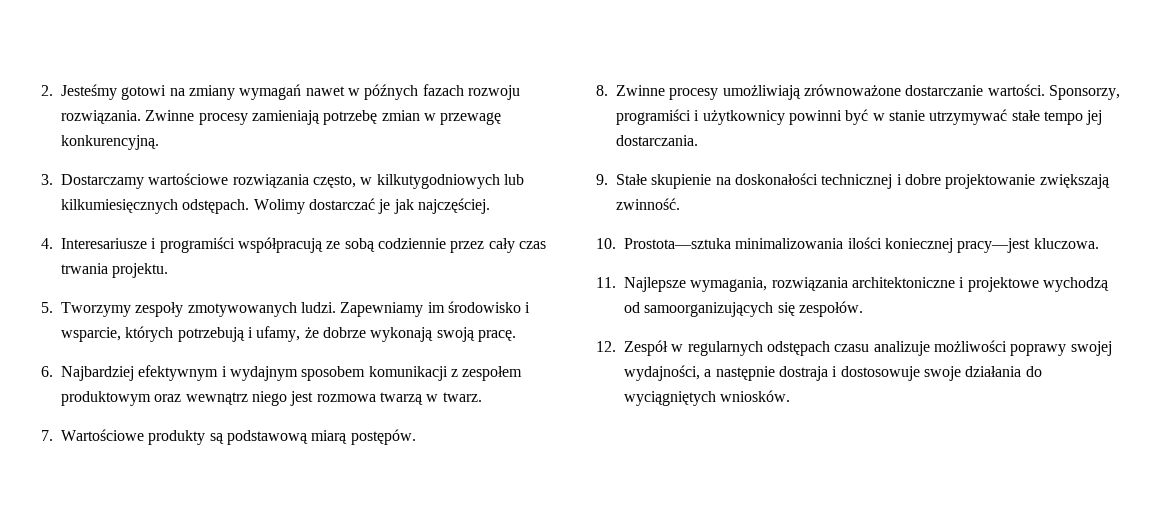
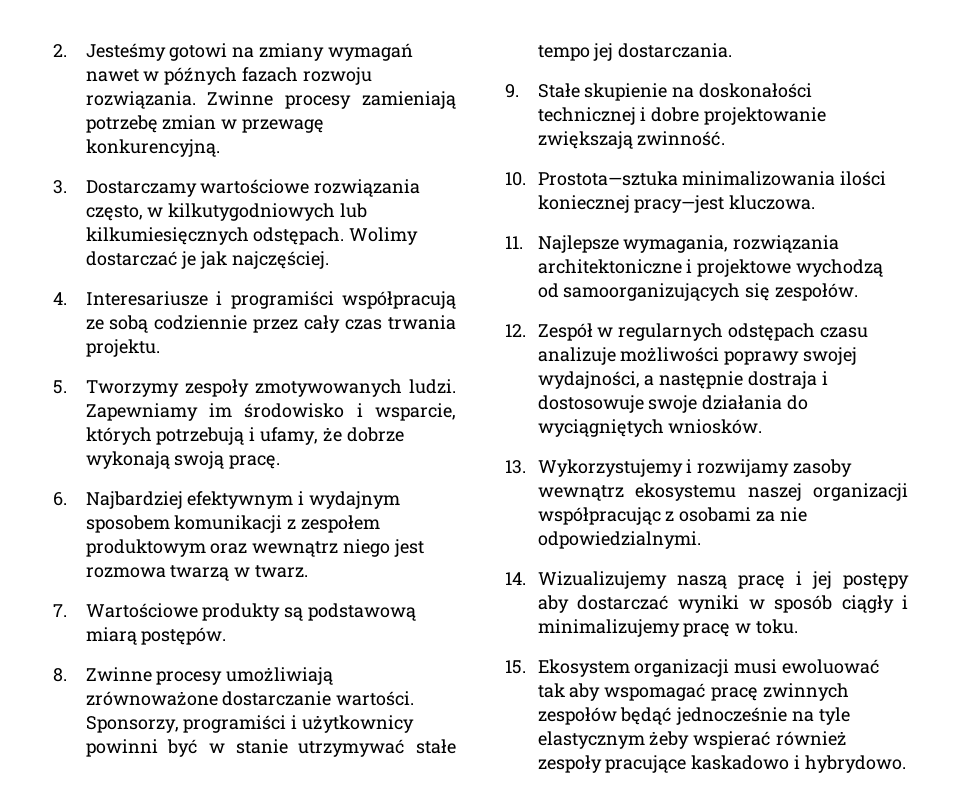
+ 13. Wykorzystujemy i rozwijamy zasoby wewnątrz ekosystemu naszej organizacji współpracując z osobami za nie odpowiedzialnymi.
+ 14. Wizualizujemy naszą pracę i jej postępy aby dostarczać wyniki w sposób ciągły i minimalizujemy pracę w toku.
+ 15. Ekosystem organizacji musi ewoluować tak aby wspomagać pracę zwinnych zespołów będąć jednocześnie na tyle elastycznym żeby wspierać również zespoły pracujące kaskadowo i hybrydowo.

